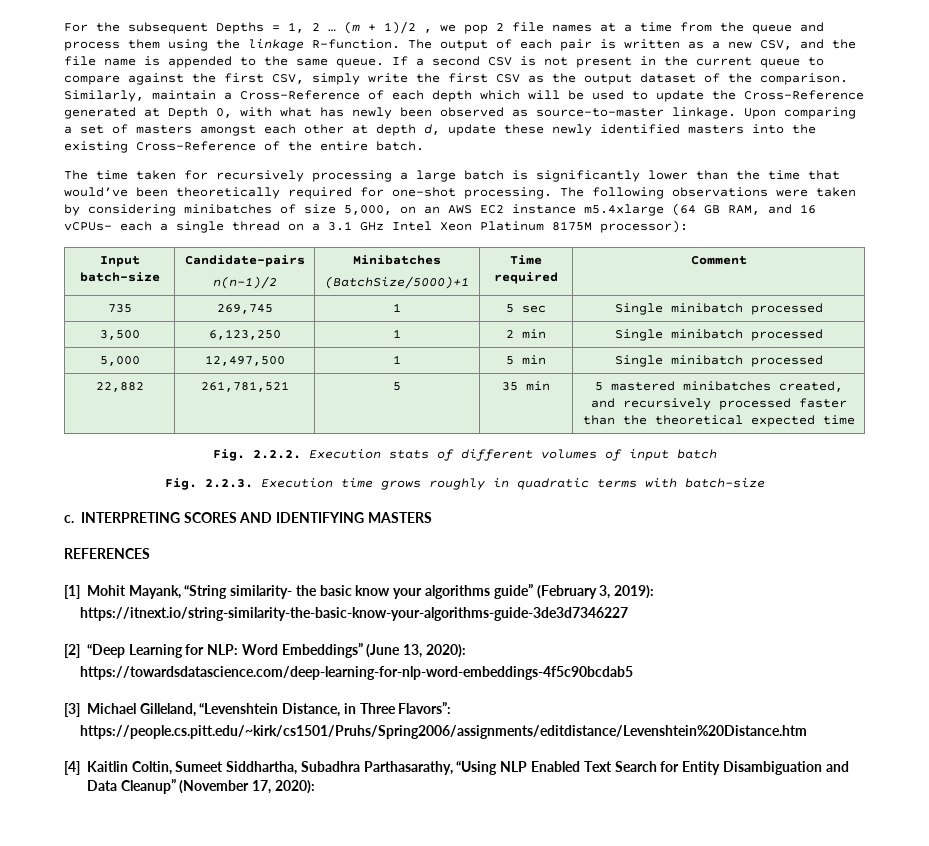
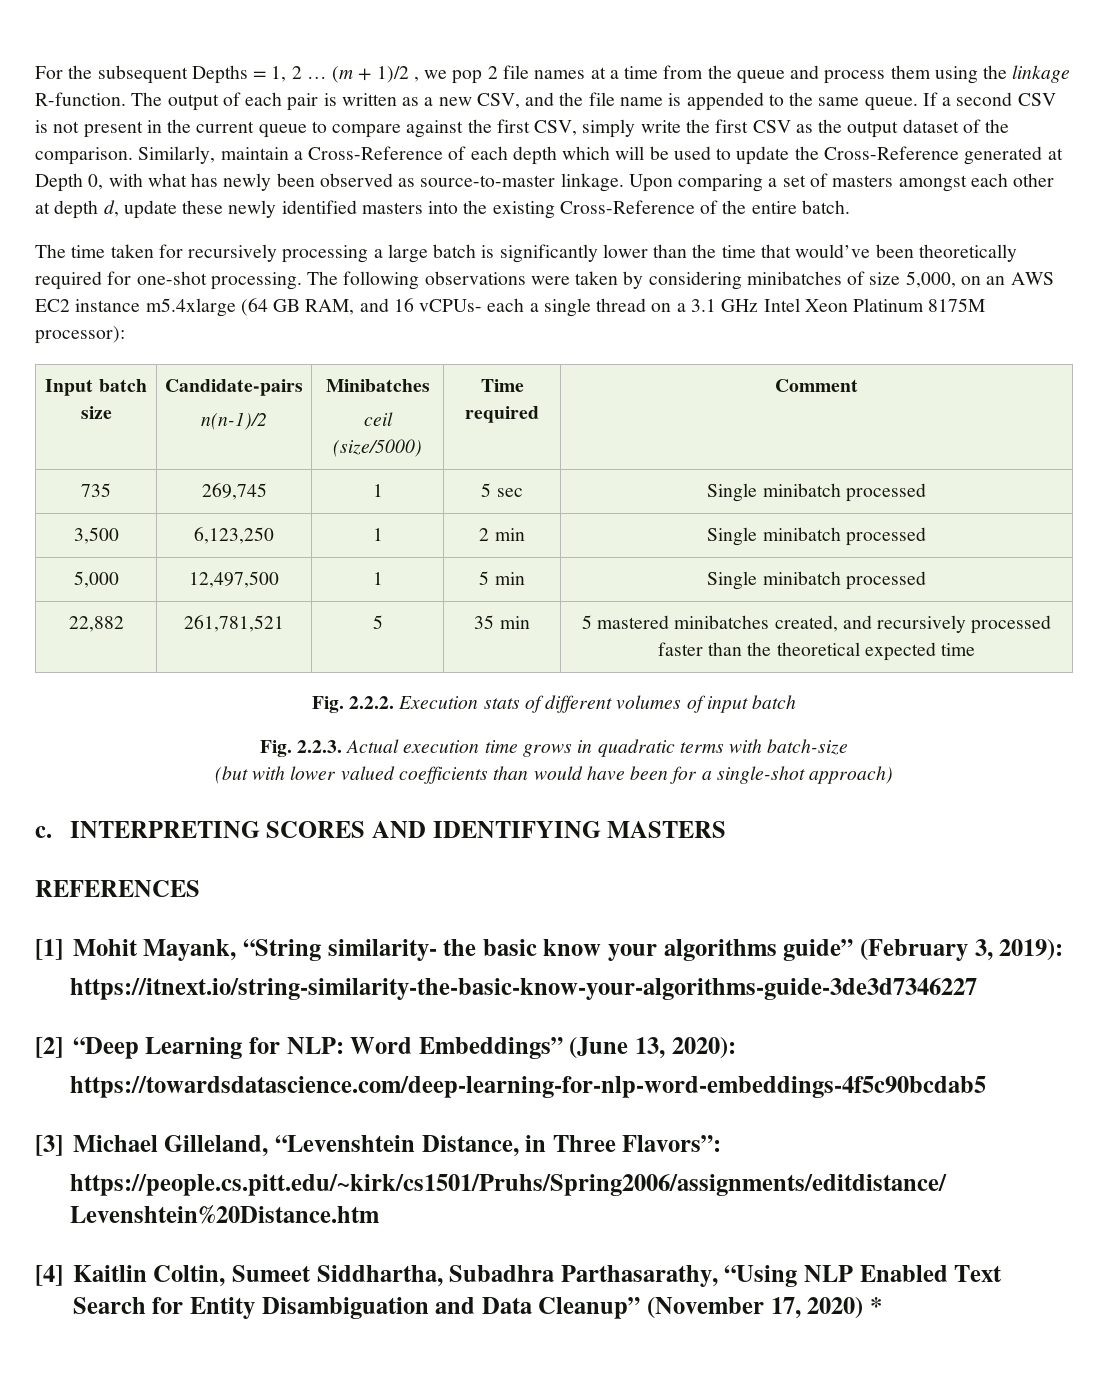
- Input batch-size | Candidate-pairs
+ Input batch size | Candidate-pairs
  n(n-1)/2 | Minibatches
- (BatchSize/5000)+1 | Time required | Comment
+ ceil (size/5000) | Time required | Comment
- Fig. 2.2.3. Execution time grows roughly in quadratic terms with batch-size
+ Fig. 2.2.3. Actual execution time grows in quadratic terms with batch-size
+ (but with lower valued coefficients than would have been for a single-shot approach)
- [4] Kaitlin Coltin, Sumeet Siddhartha, Subadhra Parthasarathy, “Using NLP Enabled Text Search for Entity Disambiguation and Data Cleanup” (November 17, 2020):
+ [4] Kaitlin Coltin, Sumeet Siddhartha, Subadhra Parthasarathy, “Using NLP Enabled Text Search for Entity Disambiguation and Data Cleanup” (November 17, 2020) *

